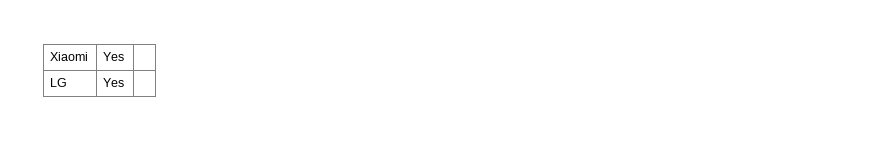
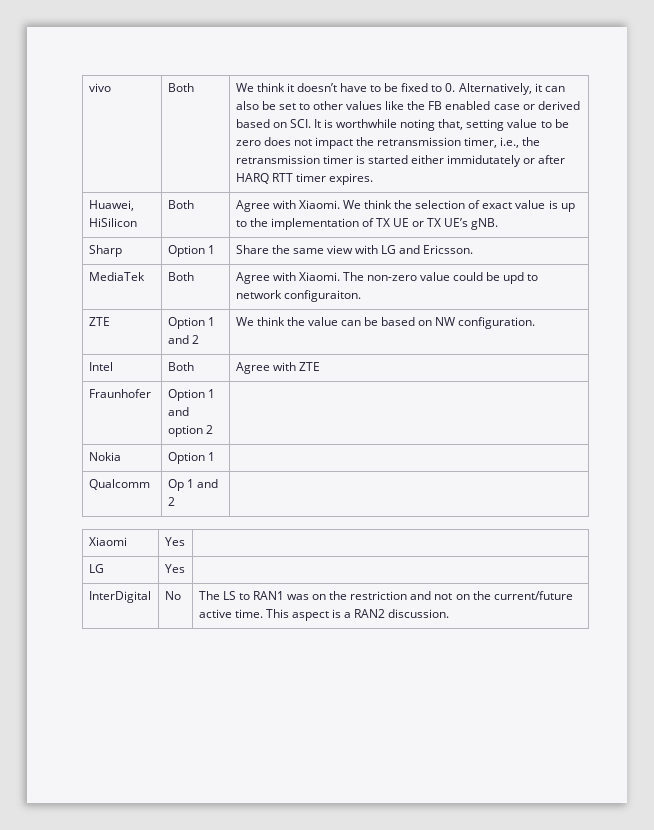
+ vivo | Both | We think it doesn’t have to be fixed to 0. Alternatively, it can also be set to other values like the FB enabled case or derived based on SCI. It is worthwhile noting that, setting value to be zero does not impact the retransmission timer, i.e., the retransmission timer is started either immidutately or after HARQ RTT timer expires.
+ Huawei, HiSilicon | Both | Agree with Xiaomi. We think the selection of exact value is up to the implementation of TX UE or TX UE’s gNB.
+ Sharp | Option 1 | Share the same view with LG and Ericsson.
+ MediaTek | Both | Agree with Xiaomi. The non-zero value could be upd to network configuraiton.
+ ZTE | Option 1 and 2 | We think the value can be based on NW configuration.
+ Intel | Both | Agree with ZTE
+ Fraunhofer | Option 1 and option 2 |
+ Nokia | Option 1 |
+ Qualcomm | Op 1 and 2 |
  Xiaomi | Yes |
  LG | Yes |
+ InterDigital | No | The LS to RAN1 was on the restriction and not on the current/future active time. This aspect is a RAN2 discussion.

